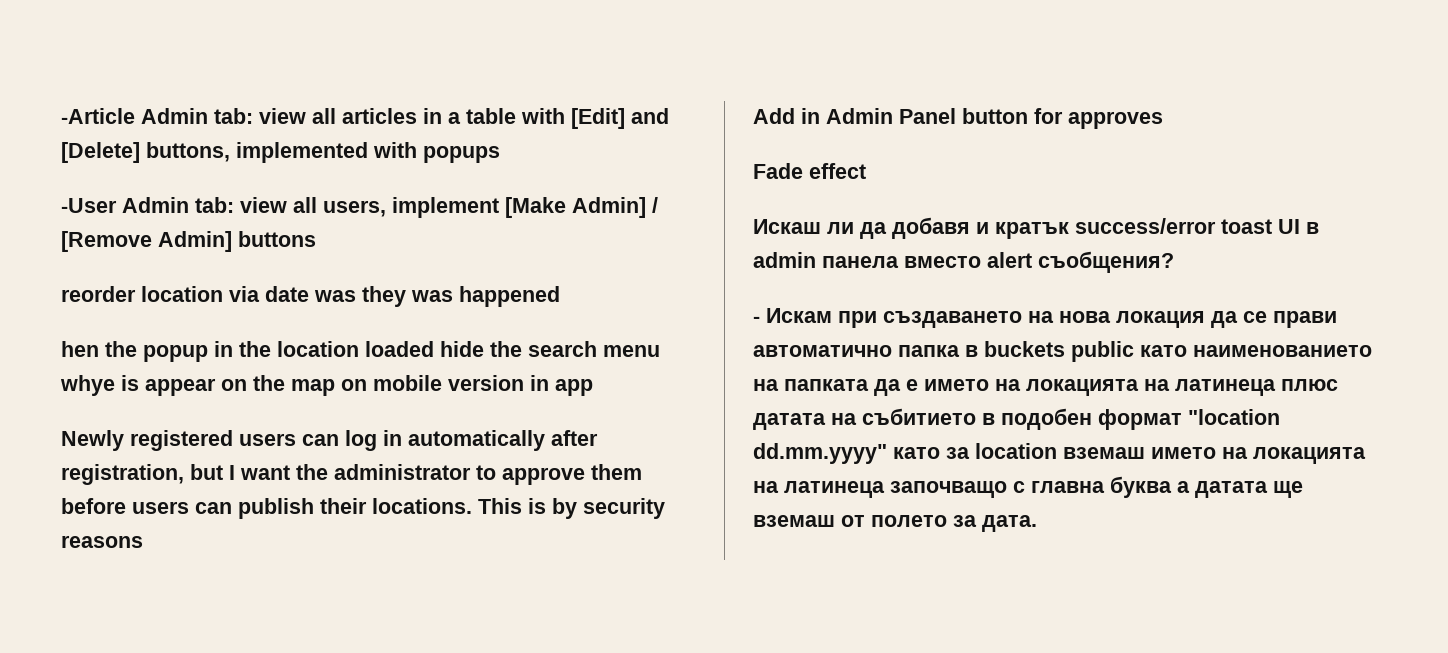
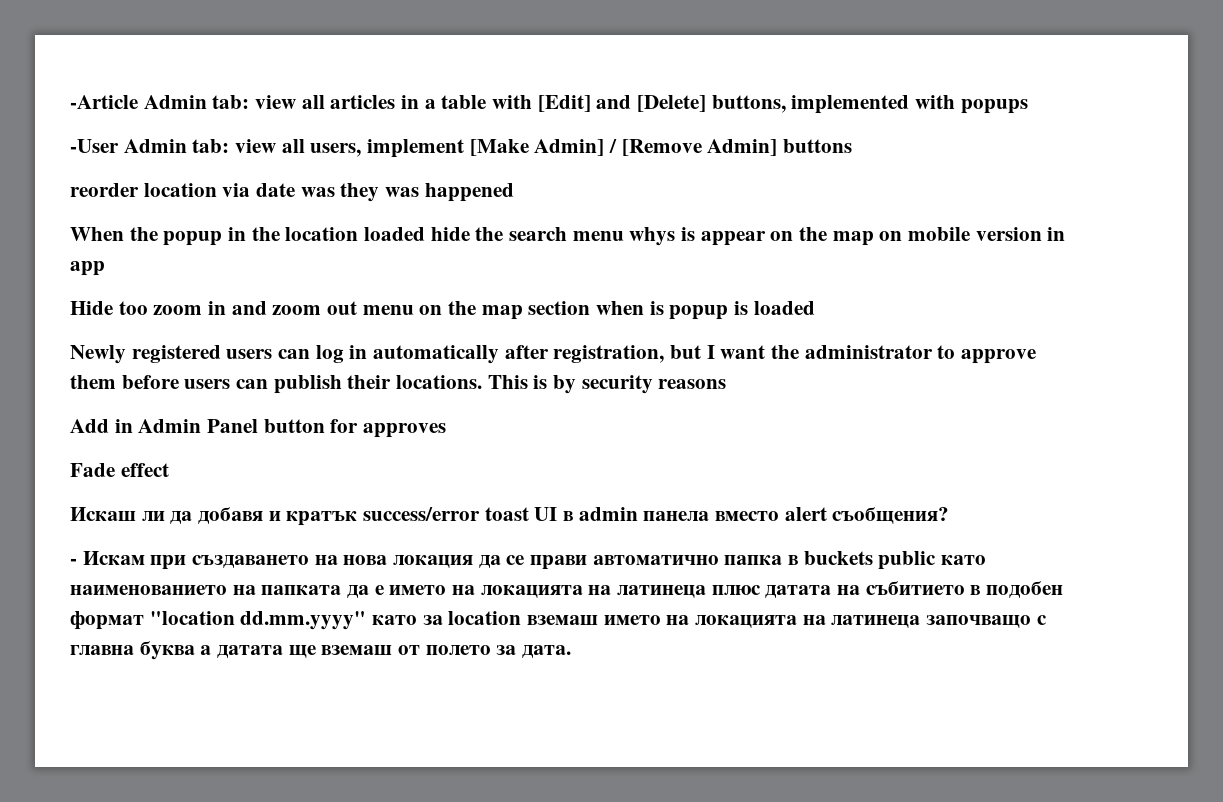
- hen the popup in the location loaded hide the search menu whye is appear on the map on mobile version in app
+ When the popup in the location loaded hide the search menu whys is appear on the map on mobile version in app
+ Hide too zoom in and zoom out menu on the map section when is popup is loaded

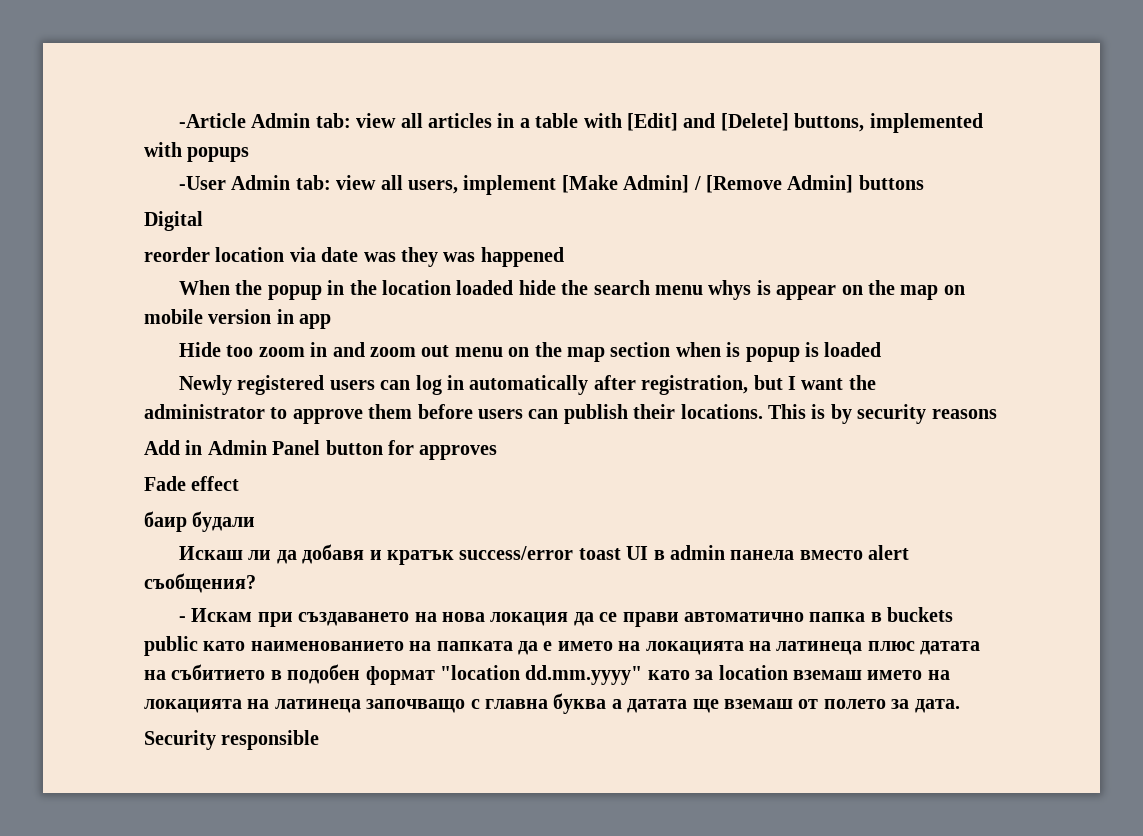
+ Digital
+ баир будали
+ Security responsible

